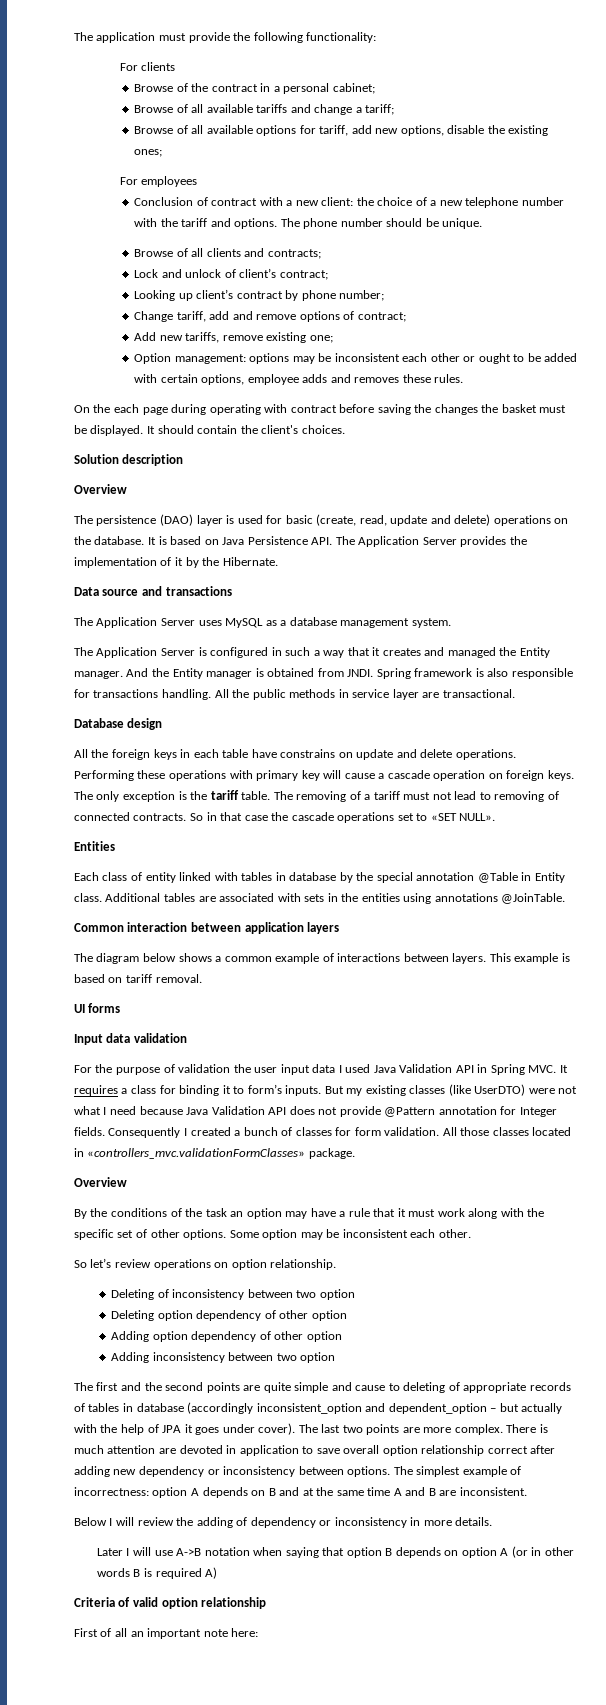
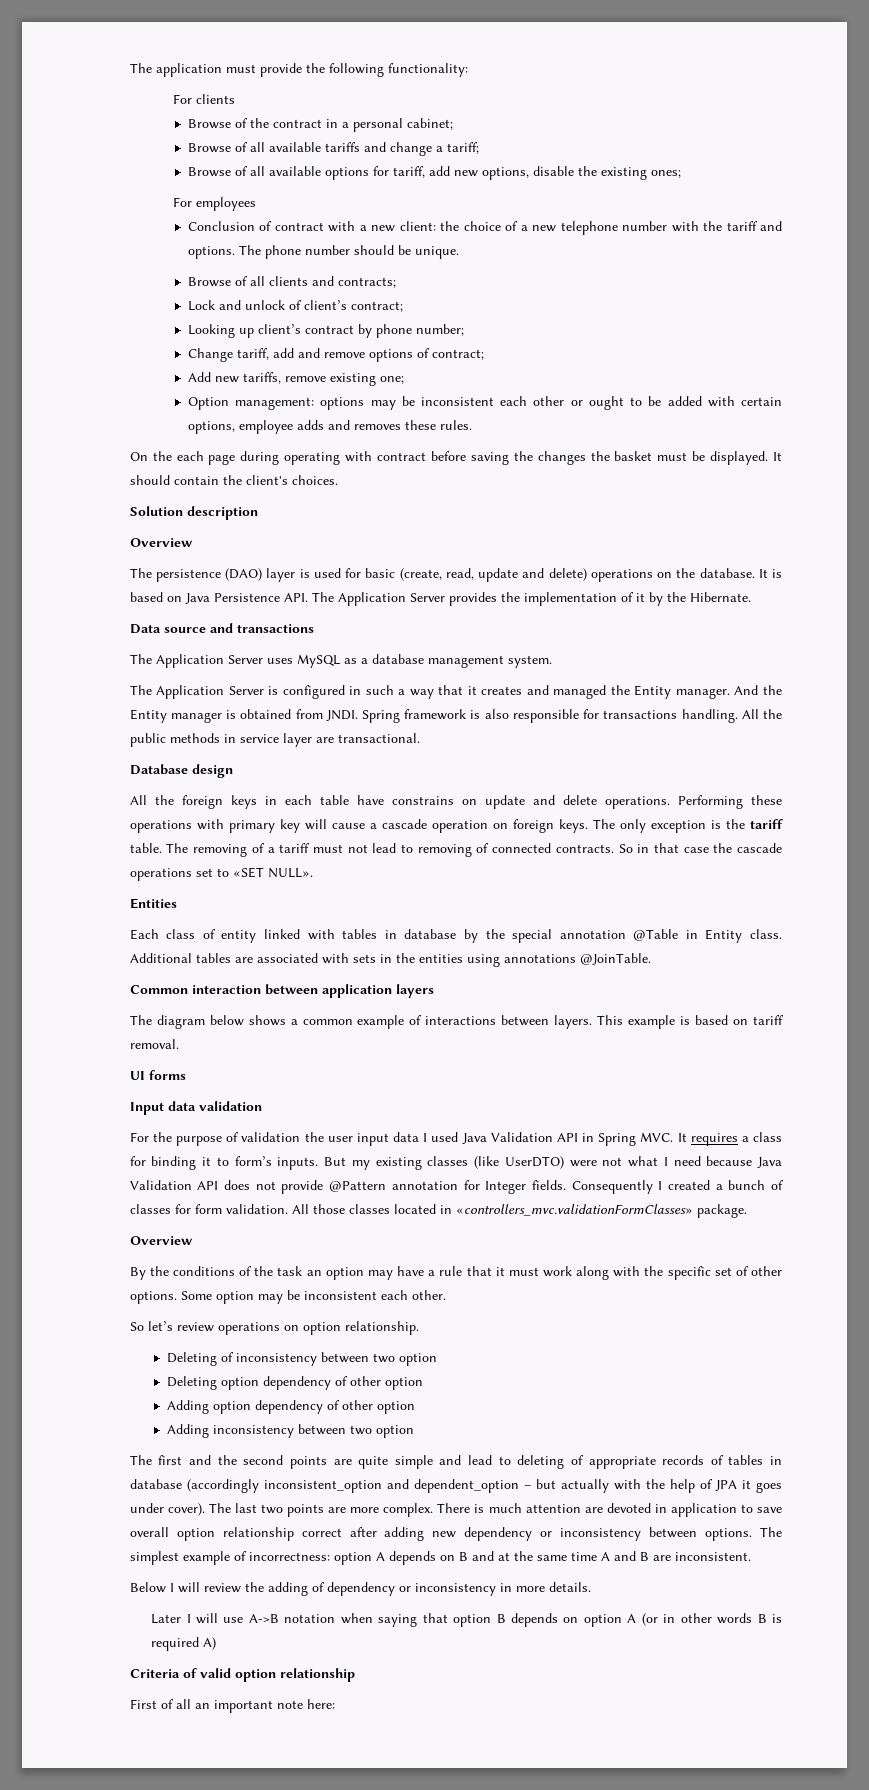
- The first and the second points are quite simple and cause to deleting of appropriate records of tables in database (accordingly inconsistent_option and dependent_option – but actually with the help of JPA it goes under cover).
+ The first and the second points are quite simple and lead to deleting of appropriate records of tables in database (accordingly inconsistent_option and dependent_option – but actually with the help of JPA it goes under cover).

